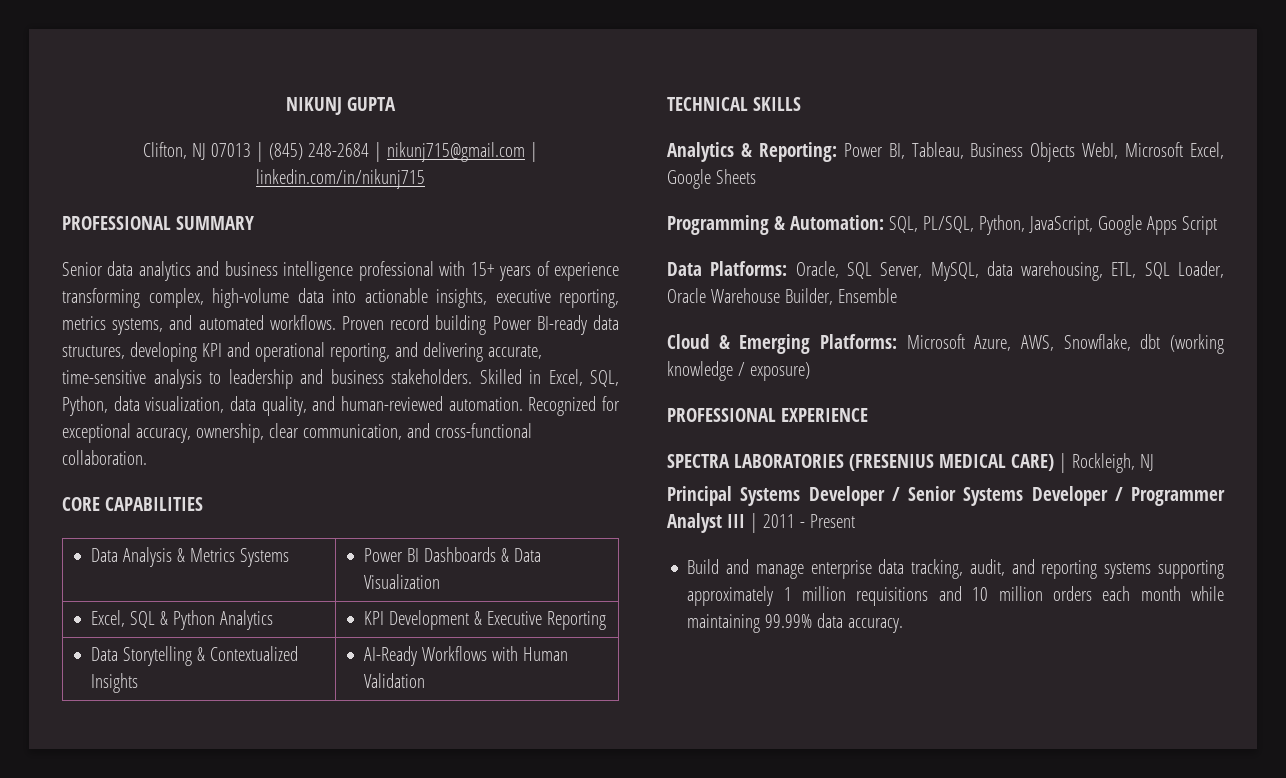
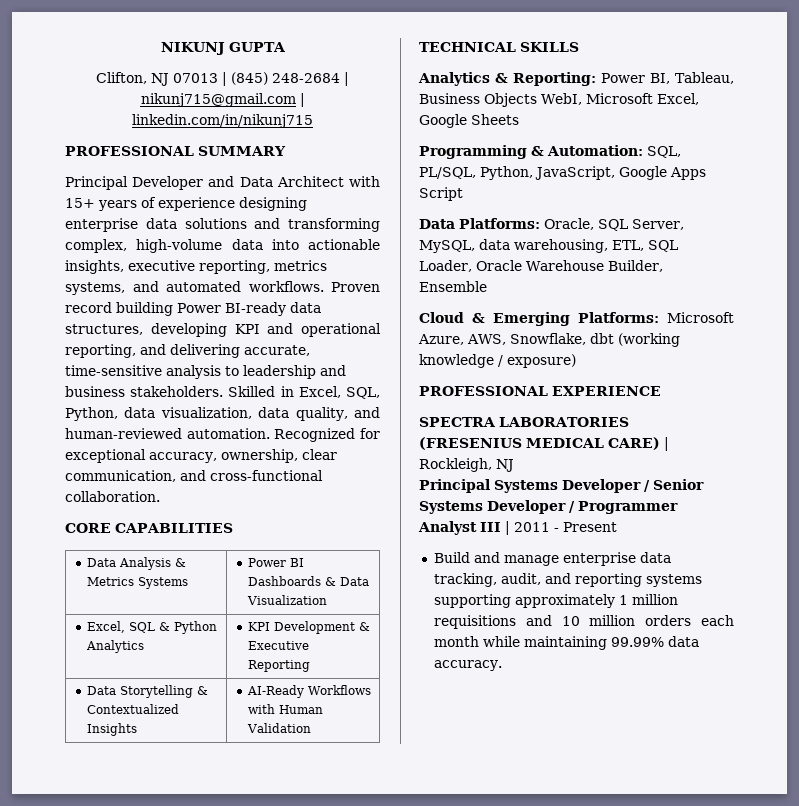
- Senior data analytics and business intelligence professional with 15+ years of experience transforming complex, high-volume data into actionable insights, executive reporting, metrics systems, and automated workflows.
+ Principal Developer and Data Architect with 15+ years of experience designing enterprise data solutions and transforming complex, high-volume data into actionable insights, executive reporting, metrics systems, and automated workflows.

